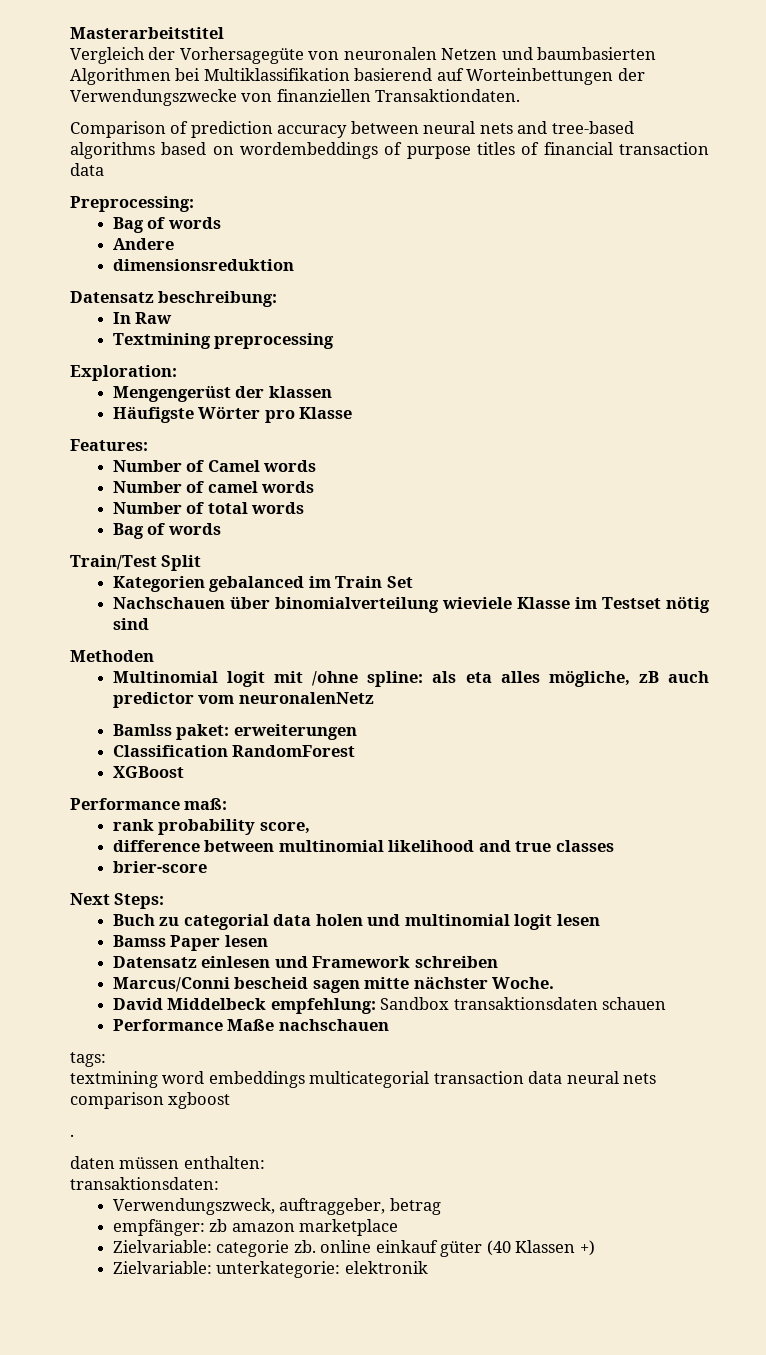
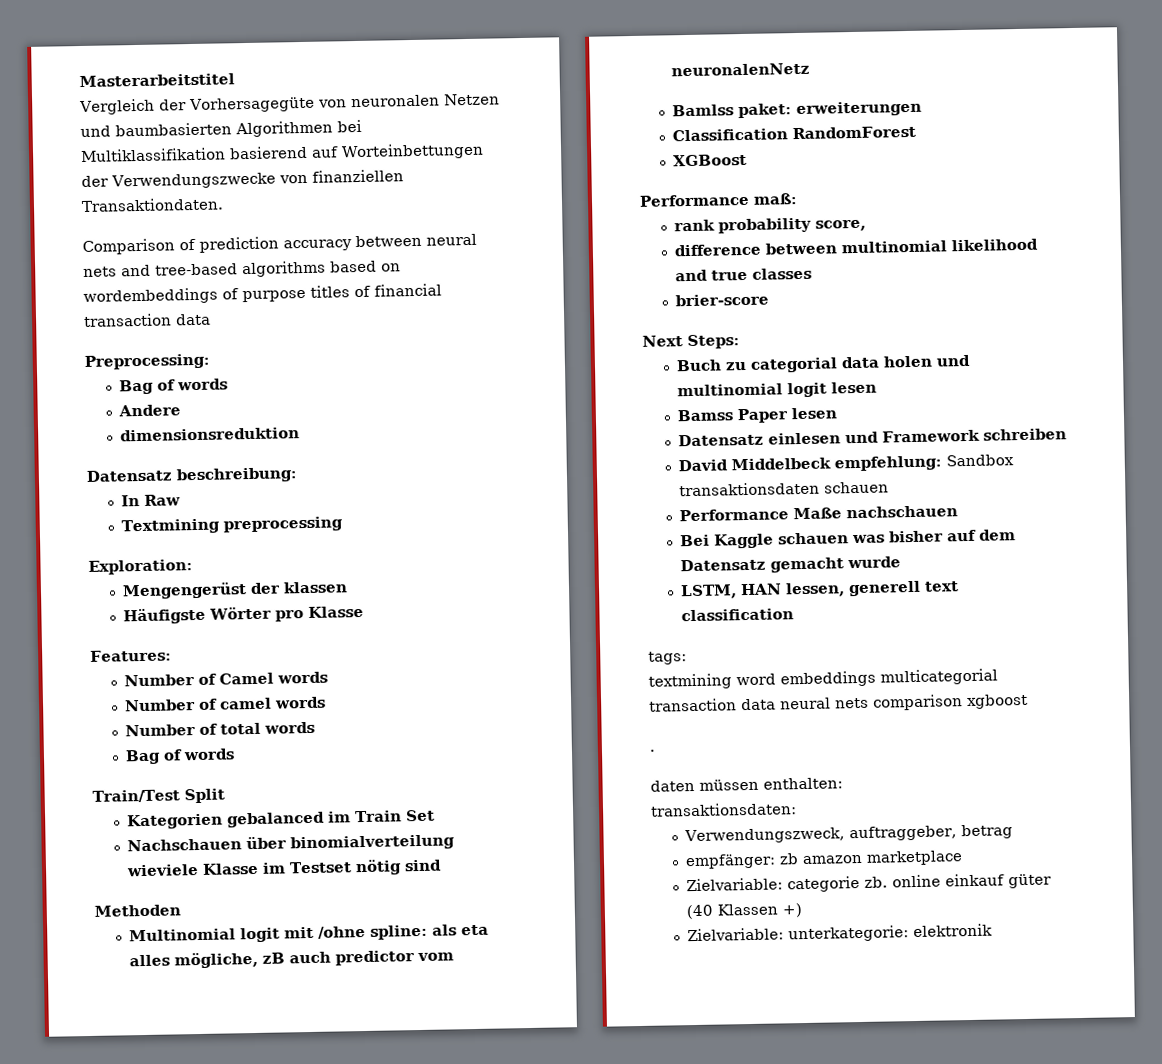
- Marcus/Conni bescheid sagen mitte nächster Woche.
+ Bei Kaggle schauen was bisher auf dem Datensatz gemacht wurde
+ LSTM, HAN lessen, generell text classification

